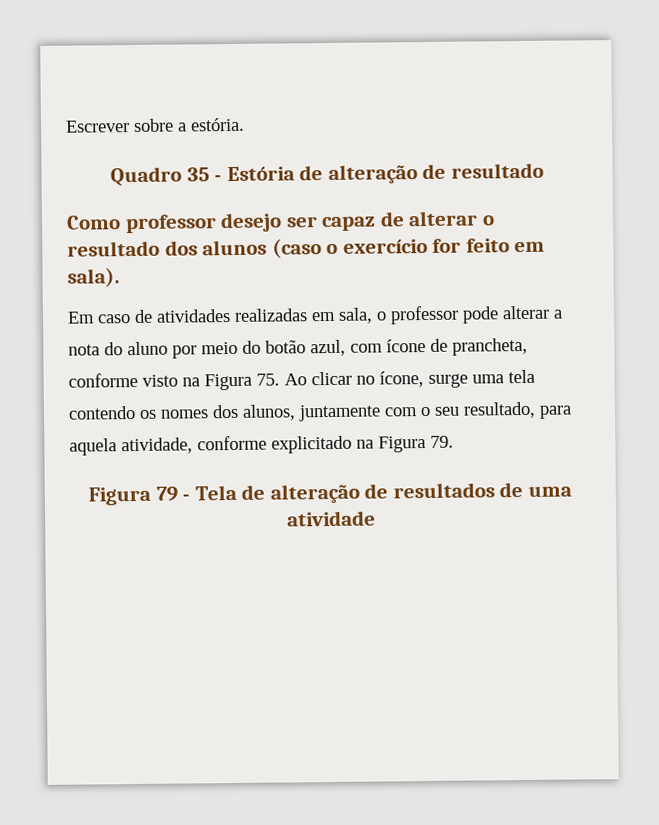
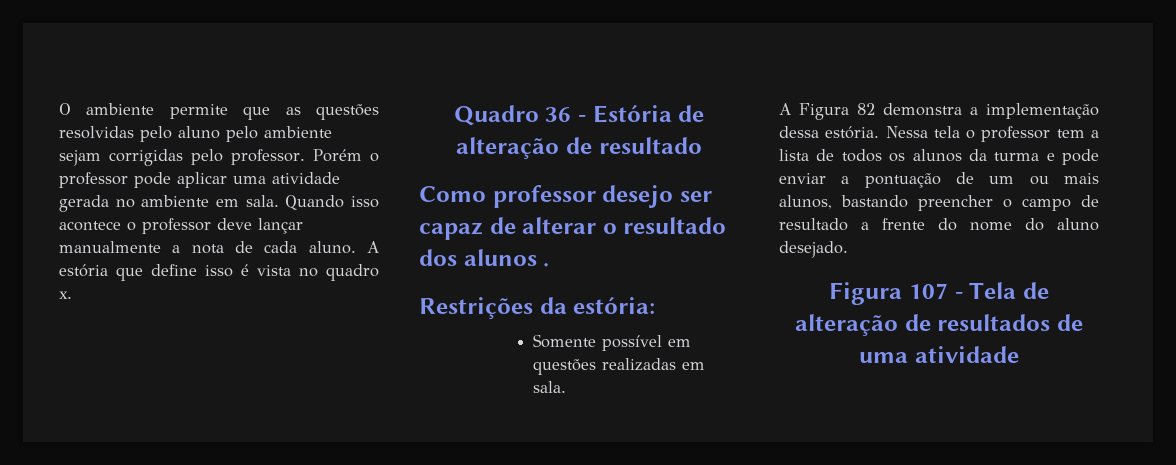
- Escrever sobre a estória.
+ O ambiente permite que as questões resolvidas pelo aluno pelo ambiente sejam corrigidas pelo professor. Porém o professor pode aplicar uma atividade gerada no ambiente em sala. Quando isso acontece o professor deve lançar manualmente a nota de cada aluno. A estória que define isso é vista no quadro x.
- Quadro 35 - Estória de alteração de resultado
+ Quadro 36 - Estória de alteração de resultado
- Como professor desejo ser capaz de alterar o resultado dos alunos (caso o exercício for feito em sala).
- Em caso de atividades realizadas em sala, o professor pode alterar a nota do aluno por meio do botão azul, com ícone de prancheta, conforme visto na Figura 75. Ao clicar no ícone, surge uma tela contendo os nomes dos alunos, juntamente com o seu resultado, para aquela atividade, conforme explicitado na Figura 79.
- Figura 79 - Tela de alteração de resultados de uma atividade
+ Como professor desejo ser capaz de alterar o resultado dos alunos .
+ Restrições da estória:
+ Somente possível em questões realizadas em sala.
+ A Figura 82 demonstra a implementação dessa estória. Nessa tela o professor tem a lista de todos os alunos da turma e pode enviar a pontuação de um ou mais alunos, bastando preencher o campo de resultado a frente do nome do aluno desejado.
+ Figura 107 - Tela de alteração de resultados de uma atividade

